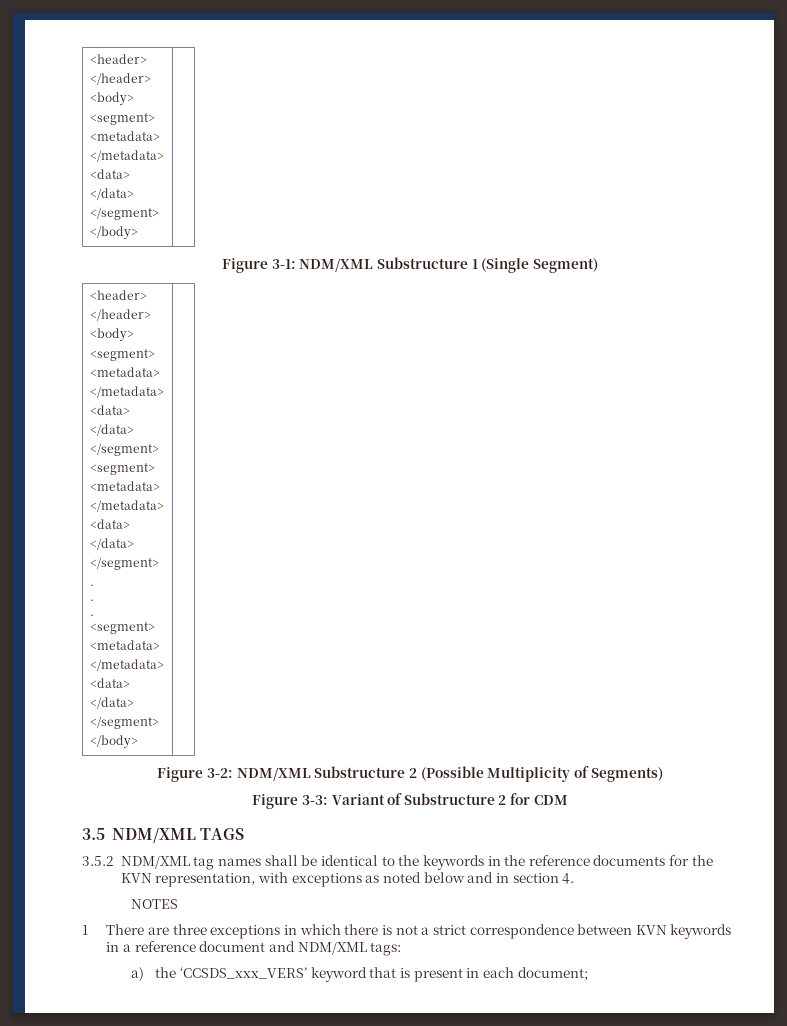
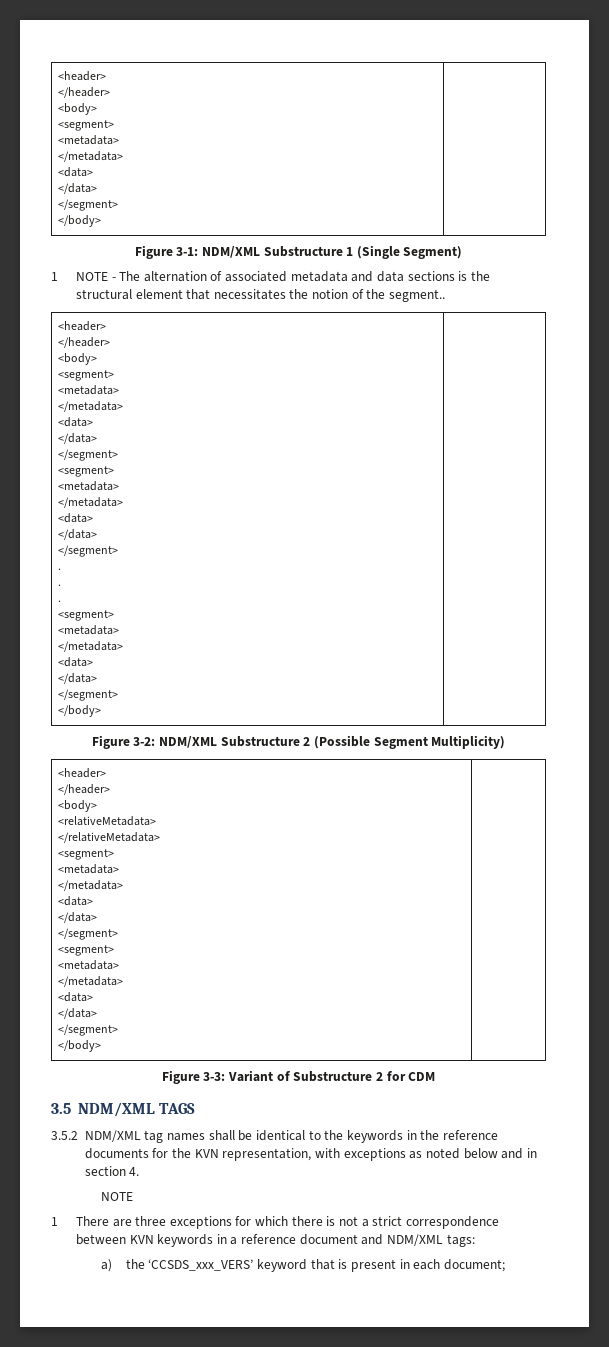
+ 1 NOTE - The alternation of associated metadata and data sections is the structural element that necessitates the notion of the segment..
- Figure 3-2: NDM/XML Substructure 2 (Possible Multiplicity of Segments)
+ Figure 3-2: NDM/XML Substructure 2 (Possible Segment Multiplicity)
+ <header>
+ </header>
+ <body>
+ <relativeMetadata>
+ </relativeMetadata>
+ <segment>
+ <metadata>
+ </metadata>
+ <data>
+ </data>
+ </segment>
+ <segment>
+ <metadata>
+ </metadata>
+ <data>
+ </data>
+ </segment>
+ </body> |
  3.5.2 NDM/XML tag names shall be identical to the keywords in the reference documents for the KVN representation, with exceptions as noted below and in section 4.
- NOTES
+ NOTE
- 1 There are three exceptions in which there is not a strict correspondence between KVN keywords in a reference document and NDM/XML tags:
+ 1 There are three exceptions for which there is not a strict correspondence between KVN keywords in a reference document and NDM/XML tags:

